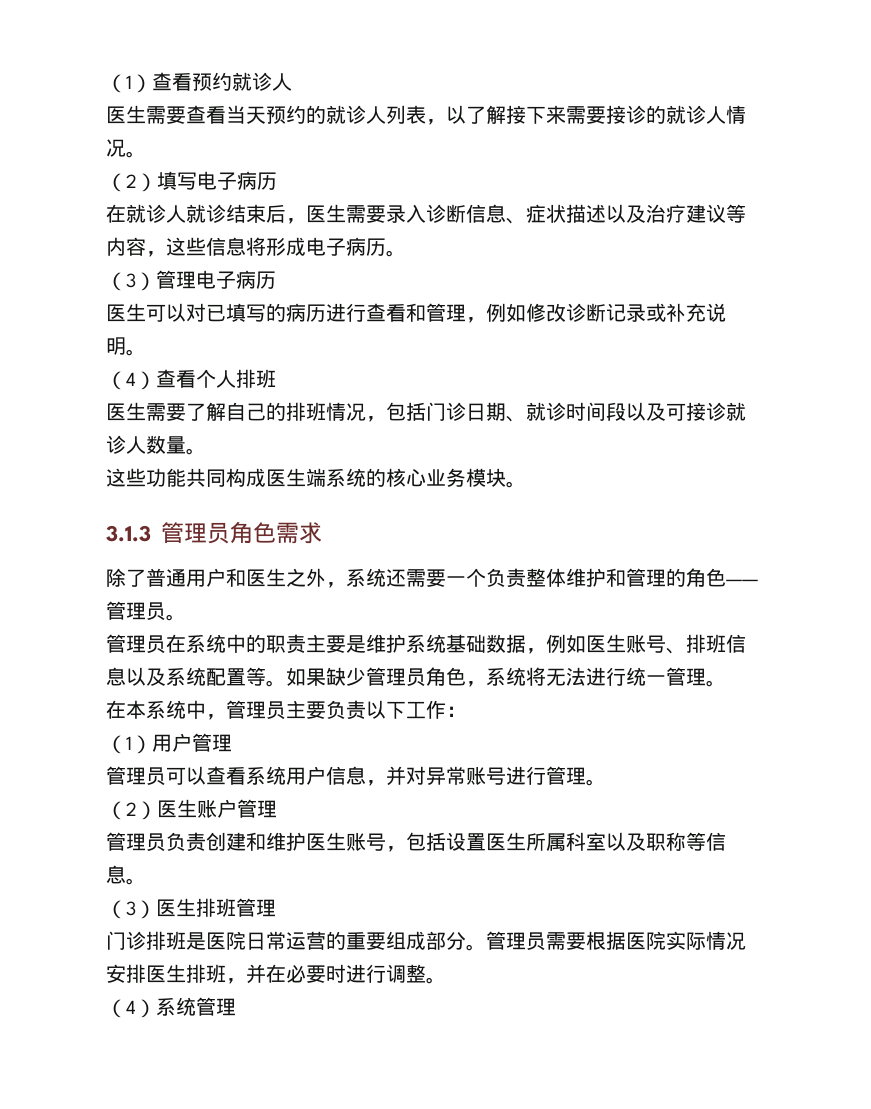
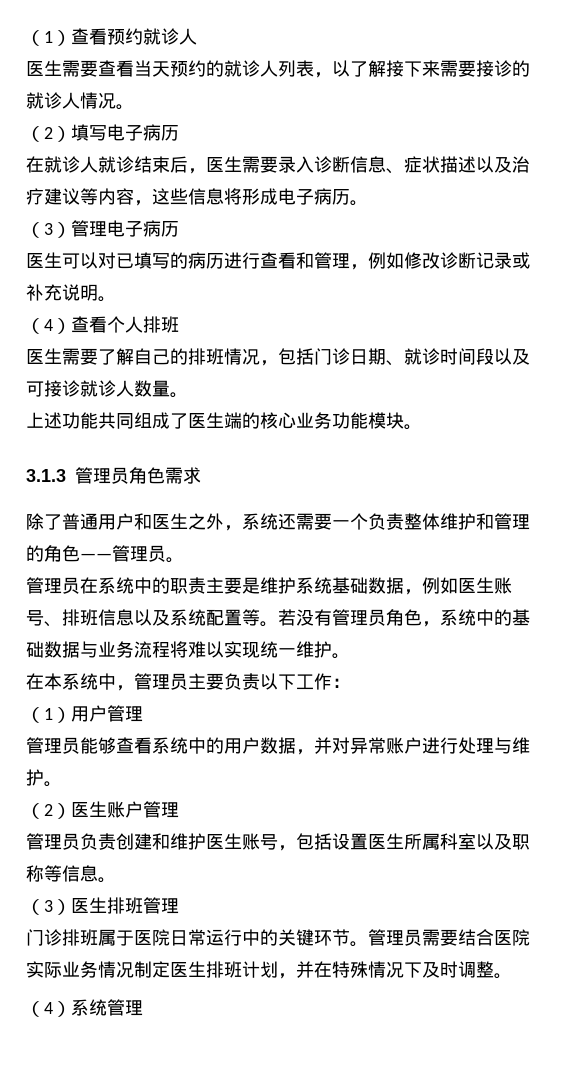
- 这些功能共同构成医生端系统的核心业务模块。
+ 上述功能共同组成了医生端的核心业务功能模块。
- 如果缺少管理员角色，系统将无法进行统一管理。
+ 若没有管理员角色，系统中的基础数据与业务流程将难以实现统一维护。
- 管理员可以查看系统用户信息，并对异常账号进行管理。
+ 管理员能够查看系统中的用户数据，并对异常账户进行处理与维护。
- 门诊排班是医院日常运营的重要组成部分。
+ 门诊排班属于医院日常运行中的关键环节。
- 管理员需要根据医院实际情况安排医生排班，并在必要时进行调整。
+ 管理员需要结合医院实际业务情况制定医生排班计划，并在特殊情况下及时调整。

